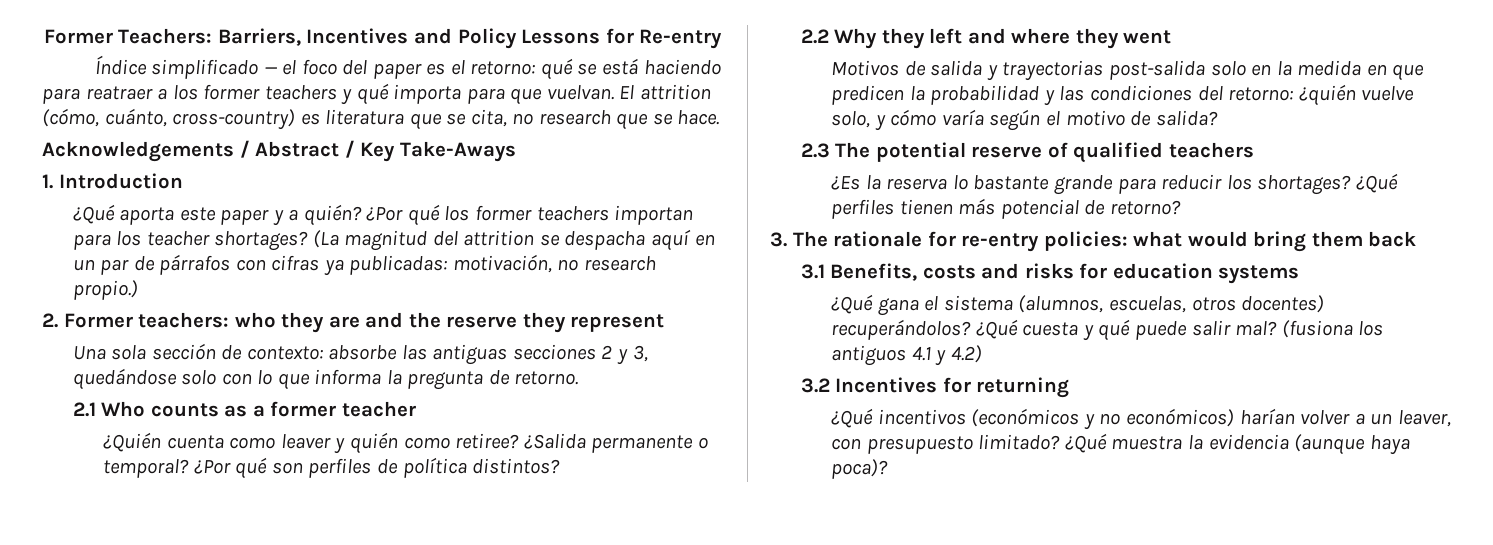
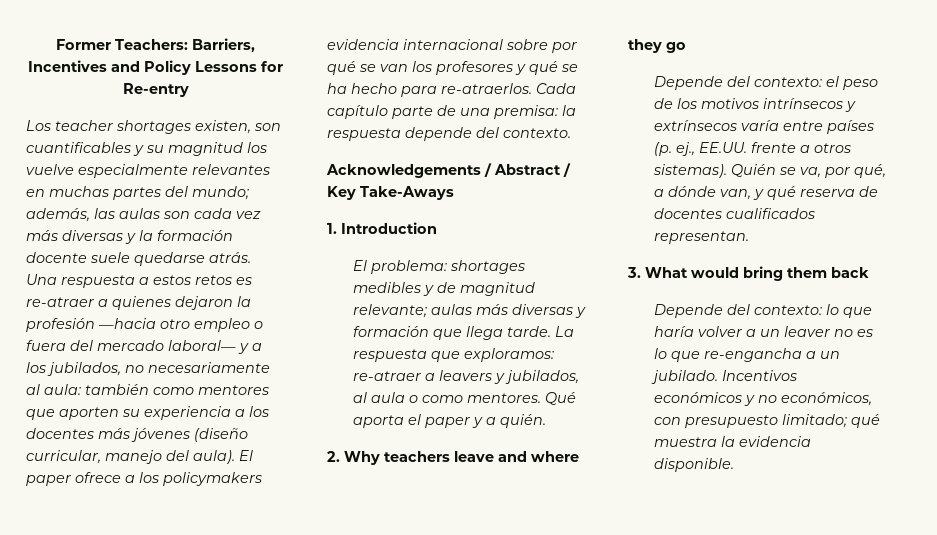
- Índice simplificado — el foco del paper es el retorno: qué se está haciendo para reatraer a los former teachers y qué importa para que vuelvan. El attrition (cómo, cuánto, cross-country) es literatura que se cita, no research que se hace.
+ Los teacher shortages existen, son cuantificables y su magnitud los vuelve especialmente relevantes en muchas partes del mundo; además, las aulas son cada vez más diversas y la formación docente suele quedarse atrás. Una respuesta a estos retos es re-atraer a quienes dejaron la profesión —hacia otro empleo o fuera del mercado laboral— y a los jubilados, no necesariamente al aula: también como mentores que aporten su experiencia a los docentes más jóvenes (diseño curricular, manejo del aula). El paper ofrece a los policymakers evidencia internacional sobre por qué se van los profesores y qué se ha hecho para re-atraerlos. Cada capítulo parte de una premisa: la respuesta depende del contexto.
- ¿Qué aporta este paper y a quién? ¿Por qué los former teachers importan para los teacher shortages? (La magnitud del attrition se despacha aquí en un par de párrafos con cifras ya publicadas: motivación, no research propio.)
- 2. Former teachers: who they are and the reserve they represent
- Una sola sección de contexto: absorbe las antiguas secciones 2 y 3, quedándose solo con lo que informa la pregunta de retorno.
- 2.1 Who counts as a former teacher
- ¿Quién cuenta como leaver y quién como retiree? ¿Salida permanente o temporal? ¿Por qué son perfiles de política distintos?
- 2.2 Why they left and where they went
- Motivos de salida y trayectorias post-salida solo en la medida en que predicen la probabilidad y las condiciones del retorno: ¿quién vuelve solo, y cómo varía según el motivo de salida?
- 2.3 The potential reserve of qualified teachers
- ¿Es la reserva lo bastante grande para reducir los shortages? ¿Qué perfiles tienen más potencial de retorno?
- 3. The rationale for re-entry policies: what would bring them back
- 3.1 Benefits, costs and risks for education systems
- ¿Qué gana el sistema (alumnos, escuelas, otros docentes) recuperándolos? ¿Qué cuesta y qué puede salir mal? (fusiona los antiguos 4.1 y 4.2)
- 3.2 Incentives for returning
- ¿Qué incentivos (económicos y no económicos) harían volver a un leaver, con presupuesto limitado? ¿Qué muestra la evidencia (aunque haya poca)?
+ El problema: shortages medibles y de magnitud relevante; aulas más diversas y formación que llega tarde. La respuesta que exploramos: re-atraer a leavers y jubilados, al aula o como mentores. Qué aporta el paper y a quién.
+ 2. Why teachers leave and where they go
+ Depende del contexto: el peso de los motivos intrínsecos y extrínsecos varía entre países (p. ej., EE.UU. frente a otros sistemas). Quién se va, por qué, a dónde van, y qué reserva de docentes cualificados representan.
+ 3. What would bring them back
+ Depende del contexto: lo que haría volver a un leaver no es lo que re-engancha a un jubilado. Incentivos económicos y no económicos, con presupuesto limitado; qué muestra la evidencia disponible.

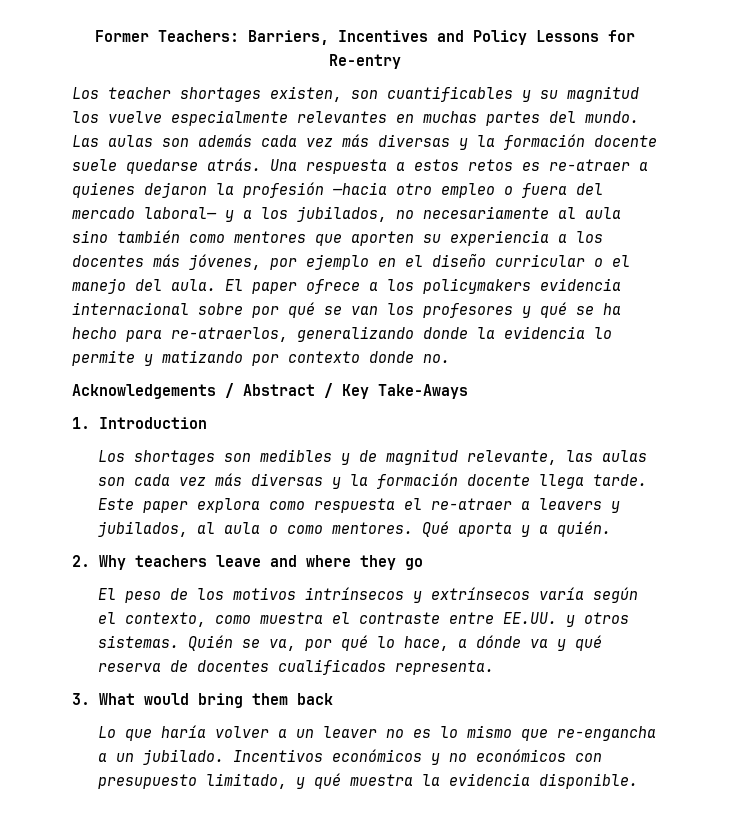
- Los teacher shortages existen, son cuantificables y su magnitud los vuelve especialmente relevantes en muchas partes del mundo; además, las aulas son cada vez más diversas y la formación docente suele quedarse atrás.
+ Los teacher shortages existen, son cuantificables y su magnitud los vuelve especialmente relevantes en muchas partes del mundo. Las aulas son además cada vez más diversas y la formación docente suele quedarse atrás.
- Una respuesta a estos retos es re-atraer a quienes dejaron la profesión —hacia otro empleo o fuera del mercado laboral— y a los jubilados, no necesariamente al aula: también como mentores que aporten su experiencia a los docentes más jóvenes (diseño curricular, manejo del aula).
+ Una respuesta a estos retos es re-atraer a quienes dejaron la profesión —hacia otro empleo o fuera del mercado laboral— y a los jubilados, no necesariamente al aula sino también como mentores que aporten su experiencia a los docentes más jóvenes, por ejemplo en el diseño curricular o el manejo del aula.
- El paper ofrece a los policymakers evidencia internacional sobre por qué se van los profesores y qué se ha hecho para re-atraerlos. Cada capítulo parte de una premisa: la respuesta depende del contexto.
+ El paper ofrece a los policymakers evidencia internacional sobre por qué se van los profesores y qué se ha hecho para re-atraerlos, generalizando donde la evidencia lo permite y matizando por contexto donde no.
- El problema: shortages medibles y de magnitud relevante; aulas más diversas y formación que llega tarde. La respuesta que exploramos: re-atraer a leavers y jubilados, al aula o como mentores.
+ Los shortages son medibles y de magnitud relevante, las aulas son cada vez más diversas y la formación docente llega tarde. Este paper explora como respuesta el re-atraer a leavers y jubilados, al aula o como mentores.
- Qué aporta el paper y a quién.
+ Qué aporta y a quién.
- Depende del contexto: el peso de los motivos intrínsecos y extrínsecos varía entre países (p. ej., EE.UU. frente a otros sistemas).
+ El peso de los motivos intrínsecos y extrínsecos varía según el contexto, como muestra el contraste entre EE.UU. y otros sistemas.
- Quién se va, por qué, a dónde van, y qué reserva de docentes cualificados representan.
+ Quién se va, por qué lo hace, a dónde va y qué reserva de docentes cualificados representa.
- Depende del contexto: lo que haría volver a un leaver no es lo que re-engancha a un jubilado.
+ Lo que haría volver a un leaver no es lo mismo que re-engancha a un jubilado.
- Incentivos económicos y no económicos, con presupuesto limitado; qué muestra la evidencia disponible.
+ Incentivos económicos y no económicos con presupuesto limitado, y qué muestra la evidencia disponible.

